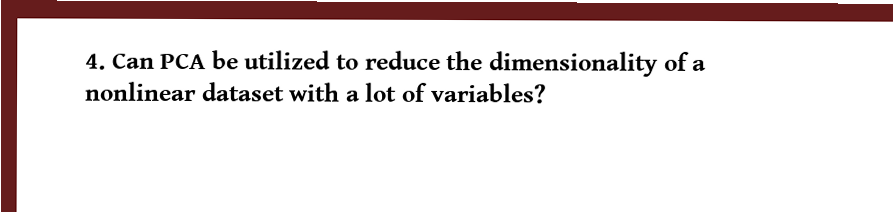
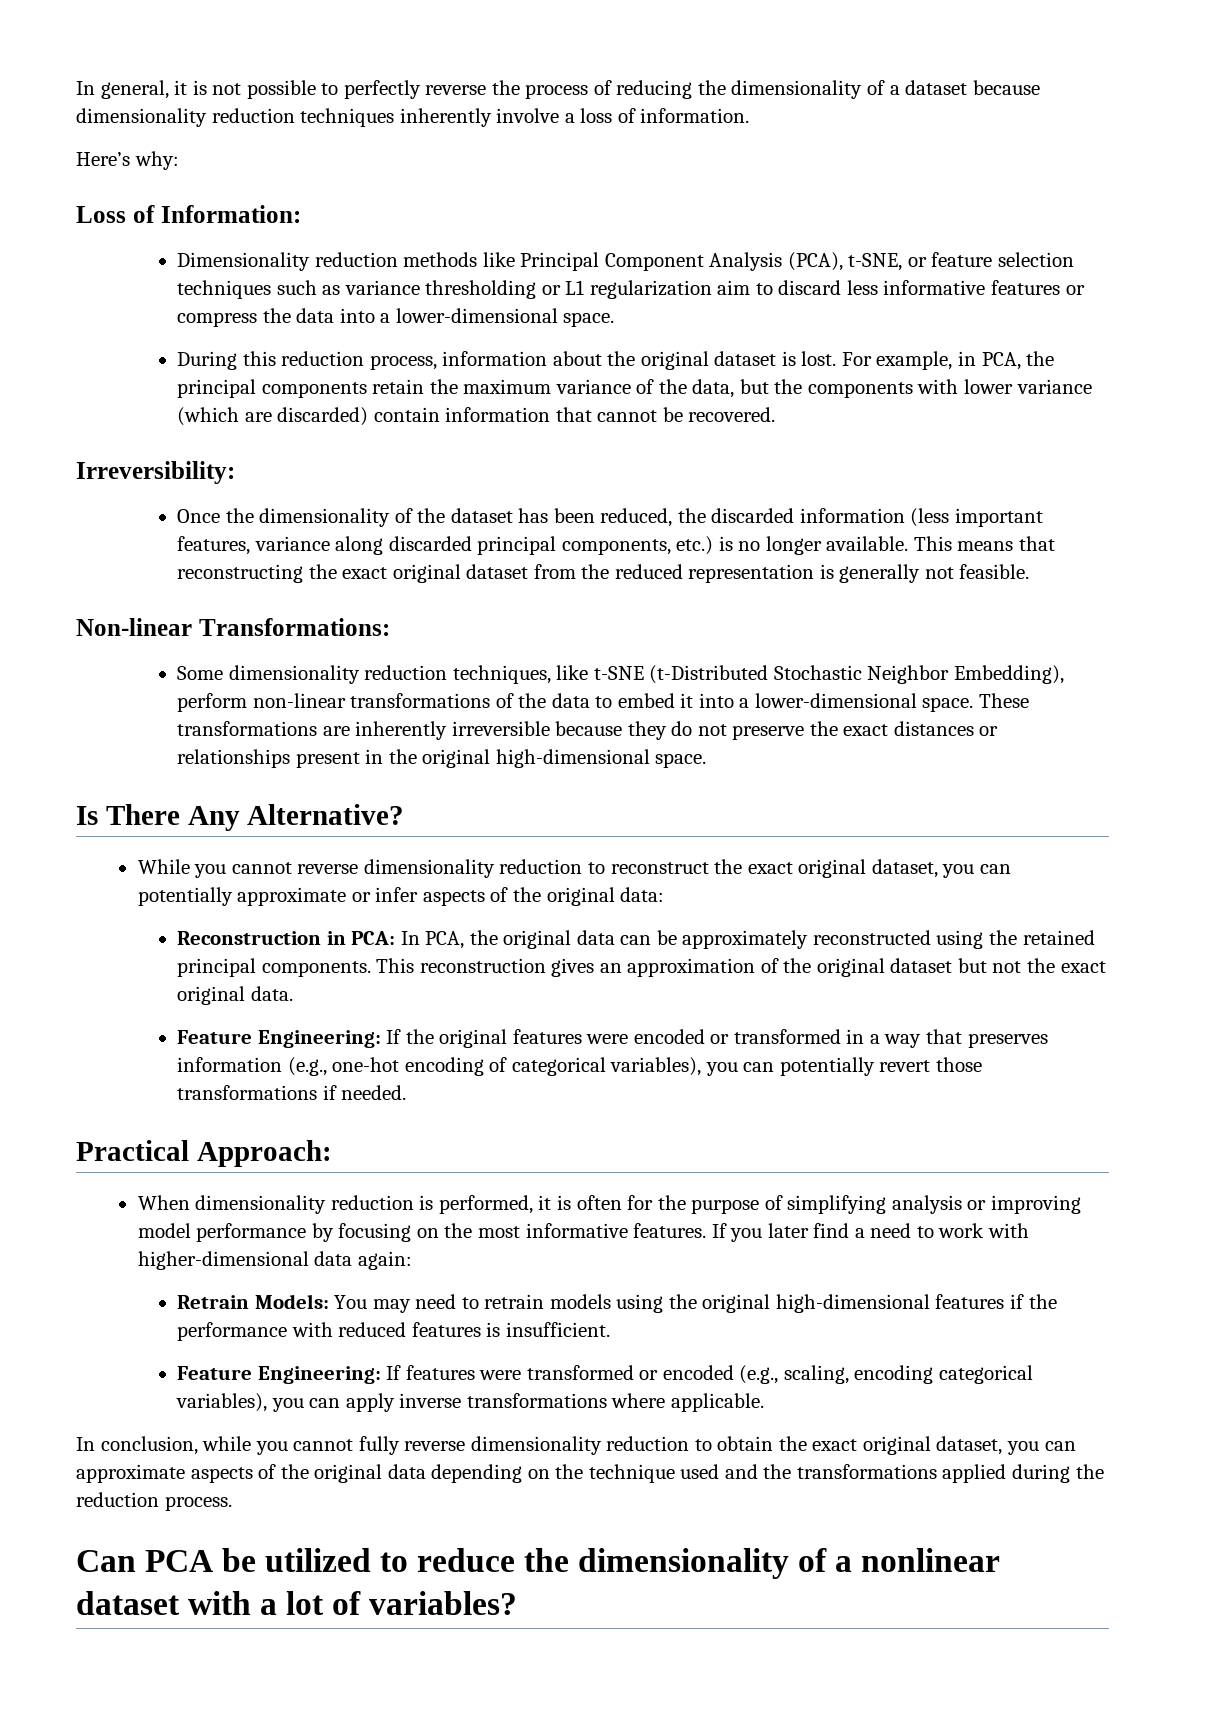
- 4. Can PCA be utilized to reduce the dimensionality of a nonlinear dataset with a lot of variables?
+ In general, it is not possible to perfectly reverse the process of reducing the dimensionality of a dataset because dimensionality reduction techniques inherently involve a loss of information.
+ Here’s why:
+ Loss of Information:
+ Dimensionality reduction methods like Principal Component Analysis (PCA), t-SNE, or feature selection techniques such as variance thresholding or L1 regularization aim to discard less informative features or compress the data into a lower-dimensional space.
+ During this reduction process, information about the original dataset is lost. For example, in PCA, the principal components retain the maximum variance of the data, but the components with lower variance (which are discarded) contain information that cannot be recovered.
+ Irreversibility:
+ Once the dimensionality of the dataset has been reduced, the discarded information (less important features, variance along discarded principal components, etc.) is no longer available. This means that reconstructing the exact original dataset from the reduced representation is generally not feasible.
+ Non-linear Transformations:
+ Some dimensionality reduction techniques, like t-SNE (t-Distributed Stochastic Neighbor Embedding), perform non-linear transformations of the data to embed it into a lower-dimensional space. These transformations are inherently irreversible because they do not preserve the exact distances or relationships present in the original high-dimensional space.
+ Is There Any Alternative?
+ While you cannot reverse dimensionality reduction to reconstruct the exact original dataset, you can potentially approximate or infer aspects of the original data:
+ Reconstruction in PCA: In PCA, the original data can be approximately reconstructed using the retained principal components. This reconstruction gives an approximation of the original dataset but not the exact original data.
+ Feature Engineering: If the original features were encoded or transformed in a way that preserves information (e.g., one-hot encoding of categorical variables), you can potentially revert those transformations if needed.
+ Practical Approach:
+ When dimensionality reduction is performed, it is often for the purpose of simplifying analysis or improving model performance by focusing on the most informative features. If you later find a need to work with higher-dimensional data again:
+ Retrain Models: You may need to retrain models using the original high-dimensional features if the performance with reduced features is insufficient.
+ Feature Engineering: If features were transformed or encoded (e.g., scaling, encoding categorical variables), you can apply inverse transformations where applicable.
+ In conclusion, while you cannot fully reverse dimensionality reduction to obtain the exact original dataset, you can approximate aspects of the original data depending on the technique used and the transformations applied during the reduction process.
+ Can PCA be utilized to reduce the dimensionality of a nonlinear dataset with a lot of variables?

